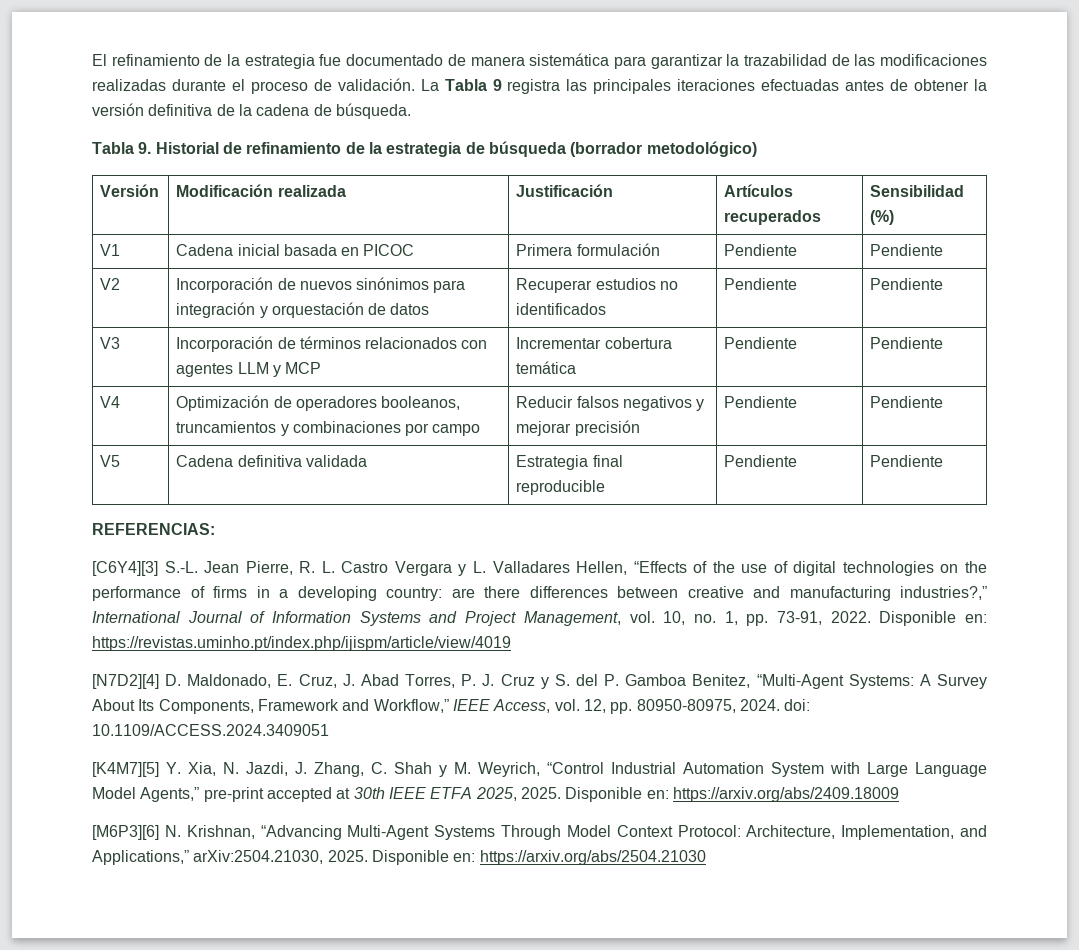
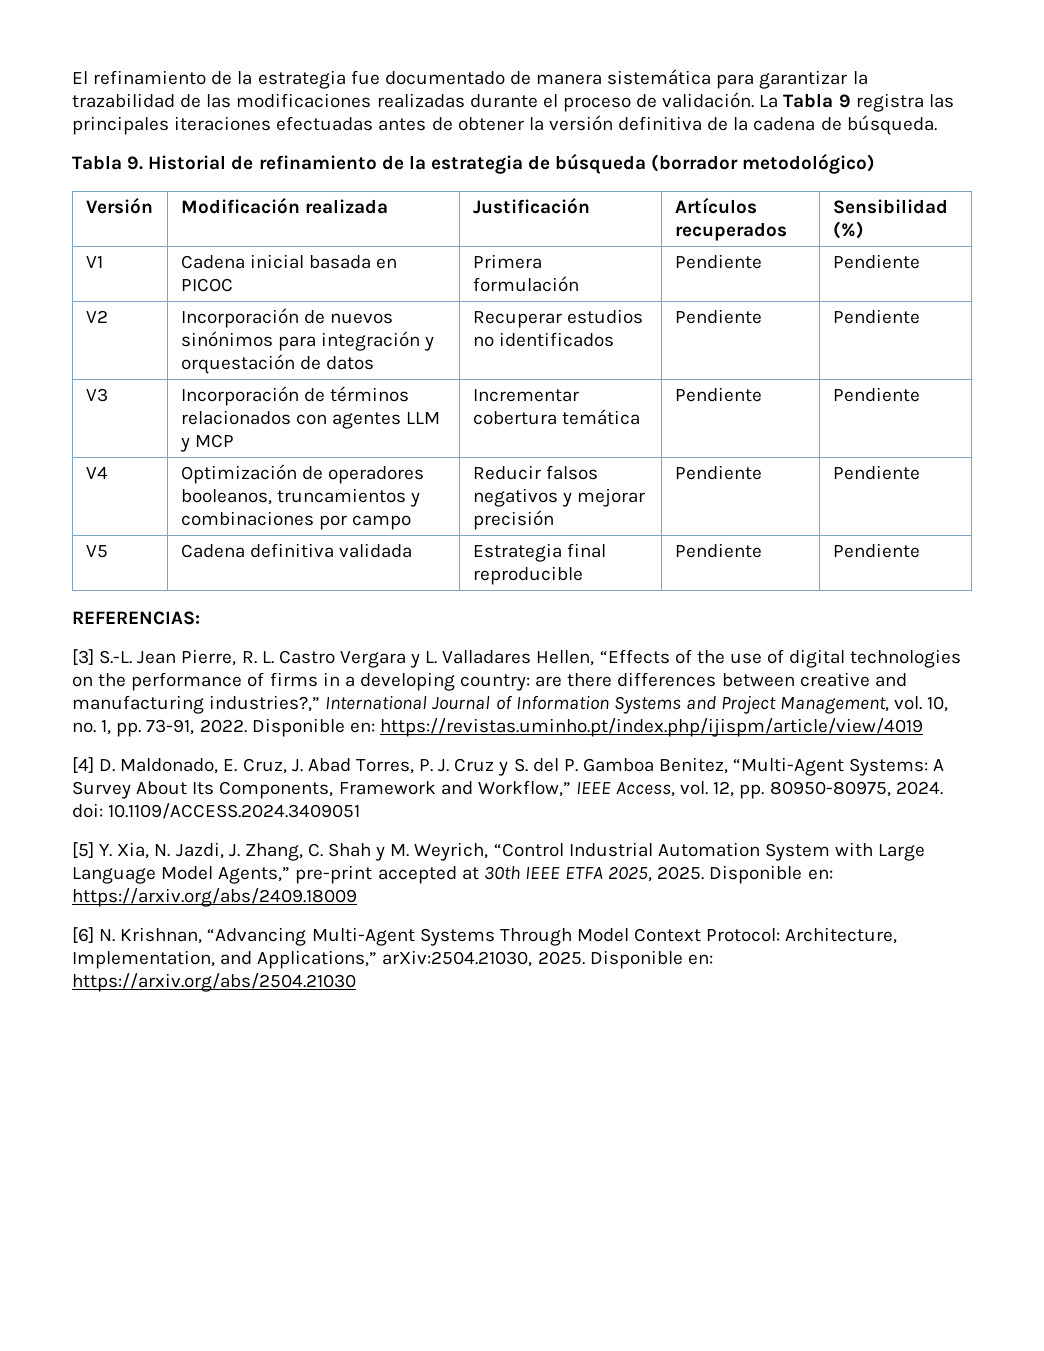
- [C6Y4][3] S.-L. Jean Pierre, R. L. Castro Vergara y L. Valladares Hellen, “Effects of the use of digital technologies on the performance of firms in a developing country: are there differences between creative and manufacturing industries?,” International Journal of Information Systems and Project Management, vol. 10, no. 1, pp. 73-91, 2022.
+ [3] S.-L. Jean Pierre, R. L. Castro Vergara y L. Valladares Hellen, “Effects of the use of digital technologies on the performance of firms in a developing country: are there differences between creative and manufacturing industries?,” International Journal of Information Systems and Project Management, vol. 10, no. 1, pp. 73-91, 2022.
- [N7D2][4] D. Maldonado, E. Cruz, J. Abad Torres, P. J. Cruz y S. del P. Gamboa Benitez, “Multi-Agent Systems: A Survey About Its Components, Framework and Workflow,” IEEE Access, vol. 12, pp. 80950-80975, 2024. doi: 10.1109/ACCESS.2024.3409051
+ [4] D. Maldonado, E. Cruz, J. Abad Torres, P. J. Cruz y S. del P. Gamboa Benitez, “Multi-Agent Systems: A Survey About Its Components, Framework and Workflow,” IEEE Access, vol. 12, pp. 80950-80975, 2024. doi: 10.1109/ACCESS.2024.3409051
- [K4M7][5] Y. Xia, N. Jazdi, J. Zhang, C. Shah y M. Weyrich, “Control Industrial Automation System with Large Language Model Agents,” pre-print accepted at 30th IEEE ETFA 2025, 2025.
+ [5] Y. Xia, N. Jazdi, J. Zhang, C. Shah y M. Weyrich, “Control Industrial Automation System with Large Language Model Agents,” pre-print accepted at 30th IEEE ETFA 2025, 2025.
- [M6P3][6] N. Krishnan, “Advancing Multi-Agent Systems Through Model Context Protocol: Architecture, Implementation, and Applications,” arXiv:2504.21030, 2025.
+ [6] N. Krishnan, “Advancing Multi-Agent Systems Through Model Context Protocol: Architecture, Implementation, and Applications,” arXiv:2504.21030, 2025.

